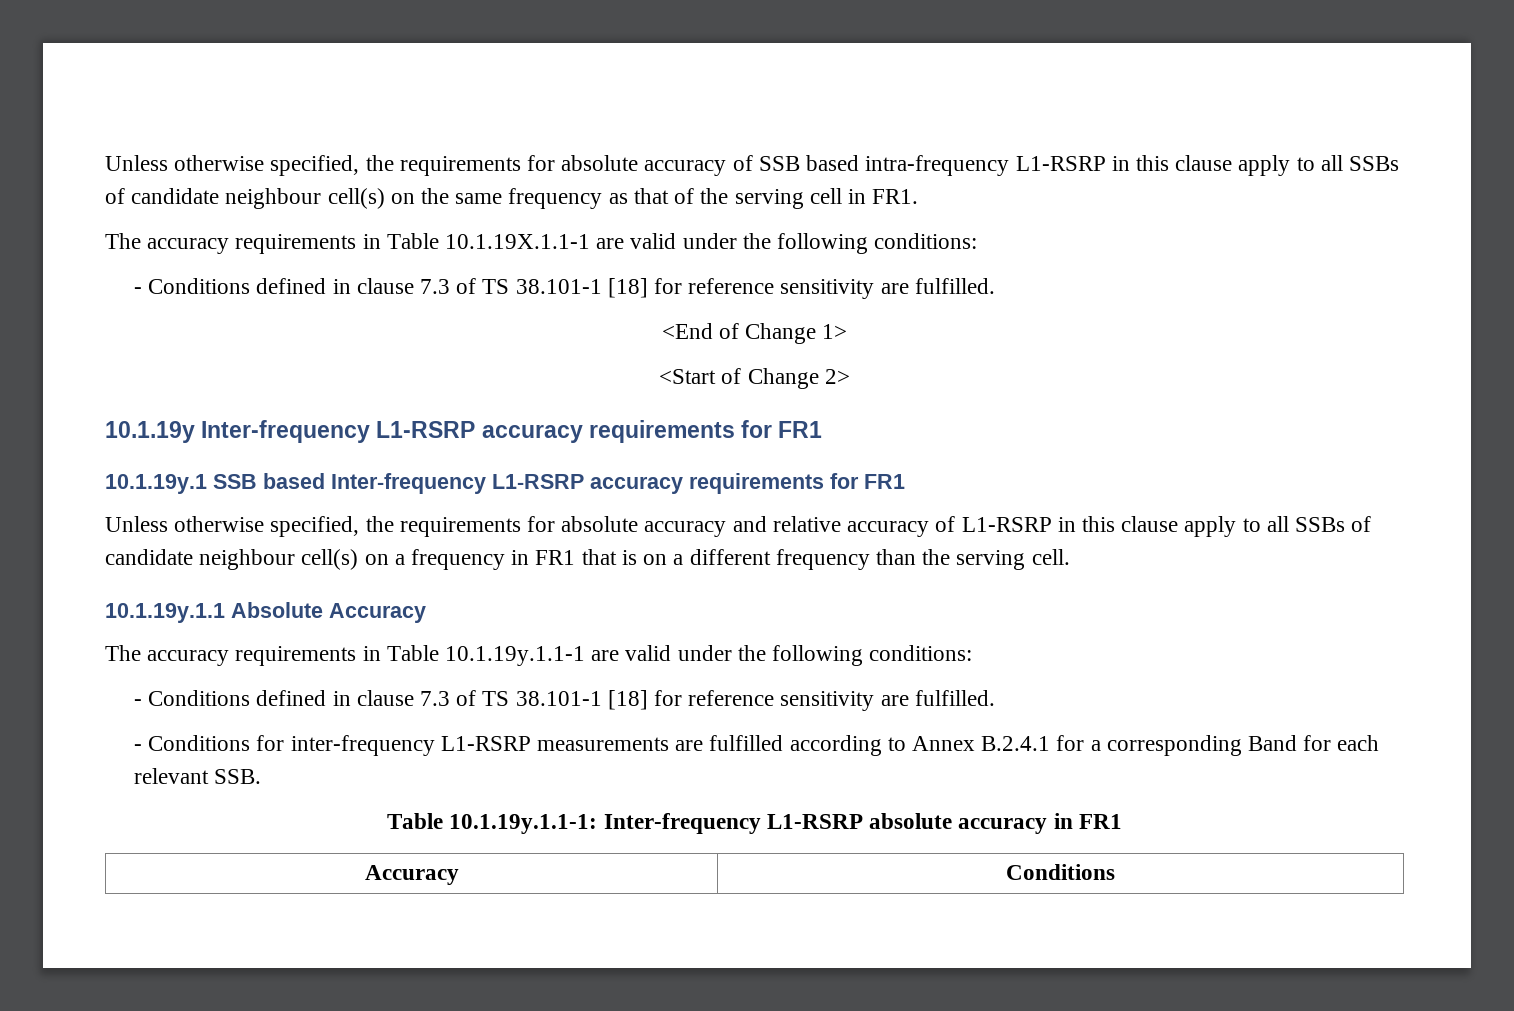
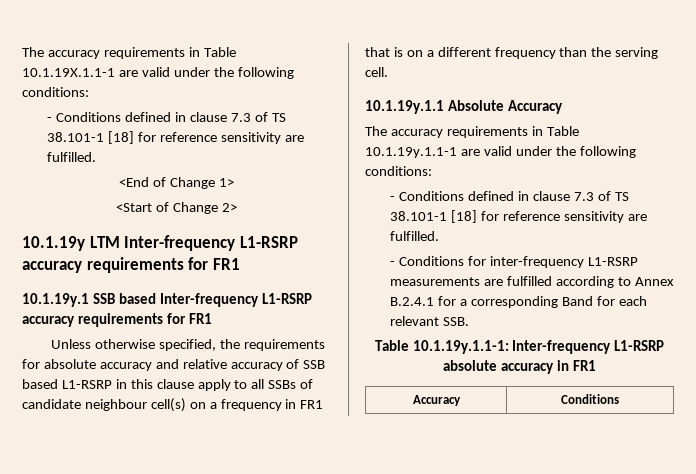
- Unless otherwise specified, the requirements for absolute accuracy of SSB based intra-frequency L1-RSRP in this clause apply to all SSBs of candidate neighbour cell(s) on the same frequency as that of the serving cell in FR1.
- 10.1.19y Inter-frequency L1-RSRP accuracy requirements for FR1
+ 10.1.19y LTM Inter-frequency L1-RSRP accuracy requirements for FR1
- Unless otherwise specified, the requirements for absolute accuracy and relative accuracy of L1-RSRP in this clause apply to all SSBs of candidate neighbour cell(s) on a frequency in FR1 that is on a different frequency than the serving cell.
+ Unless otherwise specified, the requirements for absolute accuracy and relative accuracy of SSB based L1-RSRP in this clause apply to all SSBs of candidate neighbour cell(s) on a frequency in FR1 that is on a different frequency than the serving cell.

